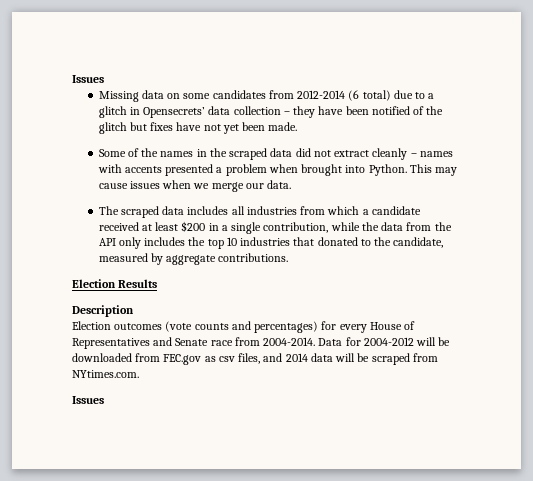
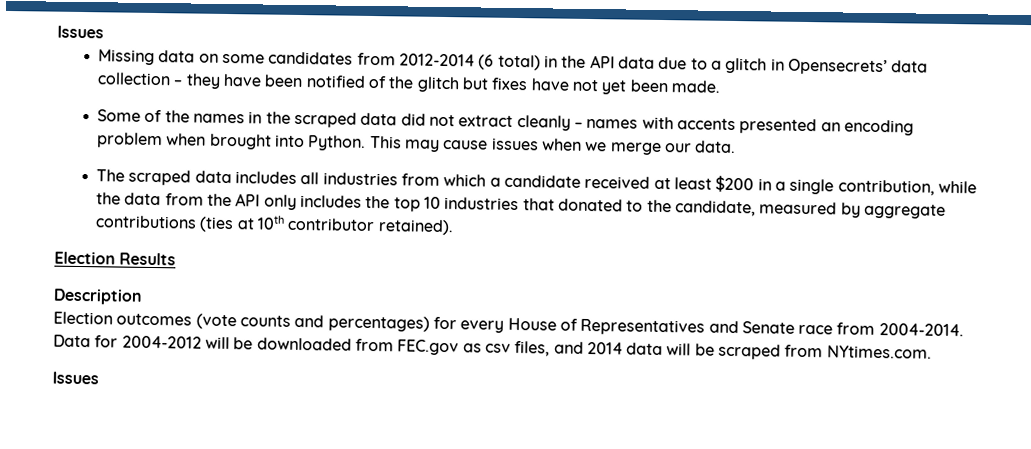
- Missing data on some candidates from 2012-2014 (6 total) due to a glitch in Opensecrets’ data collection – they have been notified of the glitch but fixes have not yet been made.
+ Missing data on some candidates from 2012-2014 (6 total) in the API data due to a glitch in Opensecrets’ data collection – they have been notified of the glitch but fixes have not yet been made.
- Some of the names in the scraped data did not extract cleanly – names with accents presented a problem when brought into Python.
+ Some of the names in the scraped data did not extract cleanly – names with accents presented an encoding problem when brought into Python.
- The scraped data includes all industries from which a candidate received at least $200 in a single contribution, while the data from the API only includes the top 10 industries that donated to the candidate, measured by aggregate contributions.
+ The scraped data includes all industries from which a candidate received at least $200 in a single contribution, while the data from the API only includes the top 10 industries that donated to the candidate, measured by aggregate contributions (ties at 10th contributor retained).

